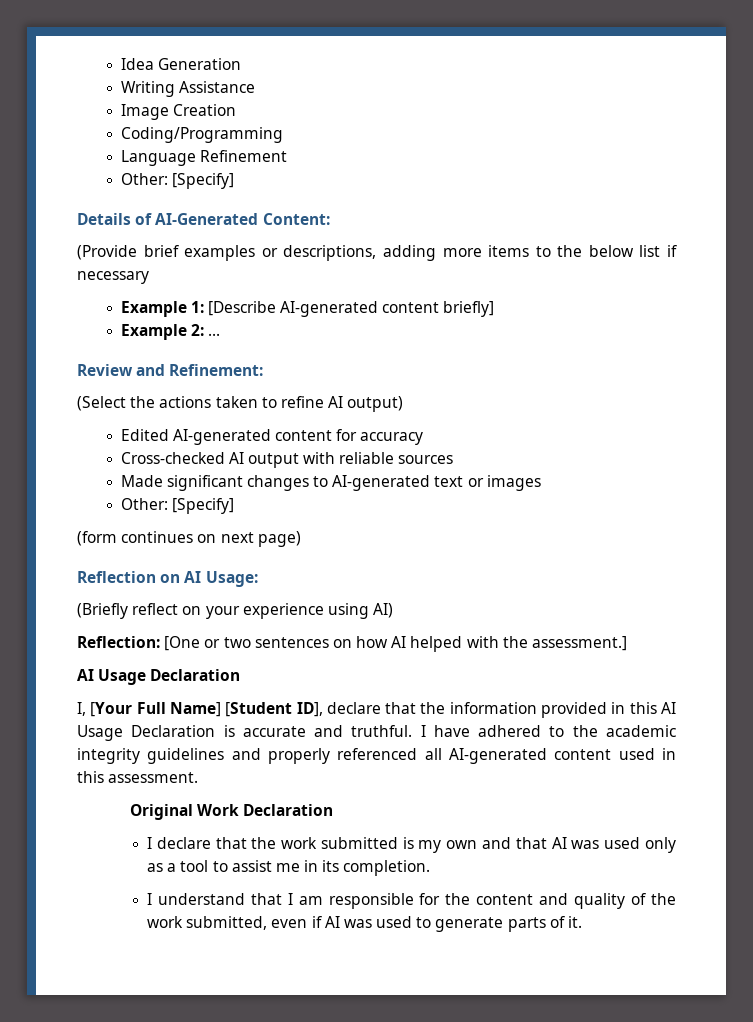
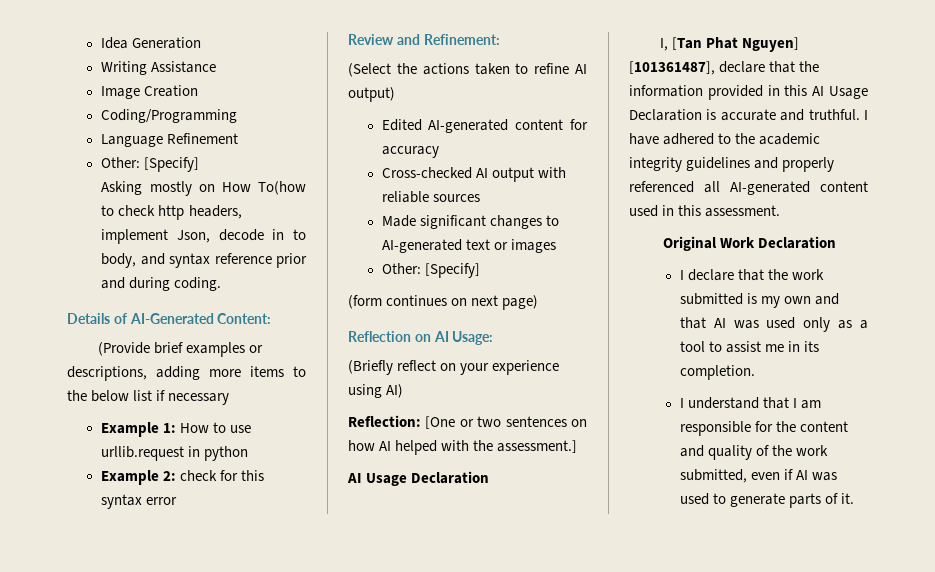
+ Asking mostly on How To(how to check http headers, implement Json, decode in to body, and syntax reference prior and during coding.
- Example 1: [Describe AI-generated content briefly]
- Example 2: ...
+ Example 1: How to use urllib.request in python
+ Example 2: check for this syntax error
- I, [Your Full Name] [Student ID], declare that the information provided in this AI Usage Declaration is accurate and truthful.
+ I, [Tan Phat Nguyen] [101361487], declare that the information provided in this AI Usage Declaration is accurate and truthful.

